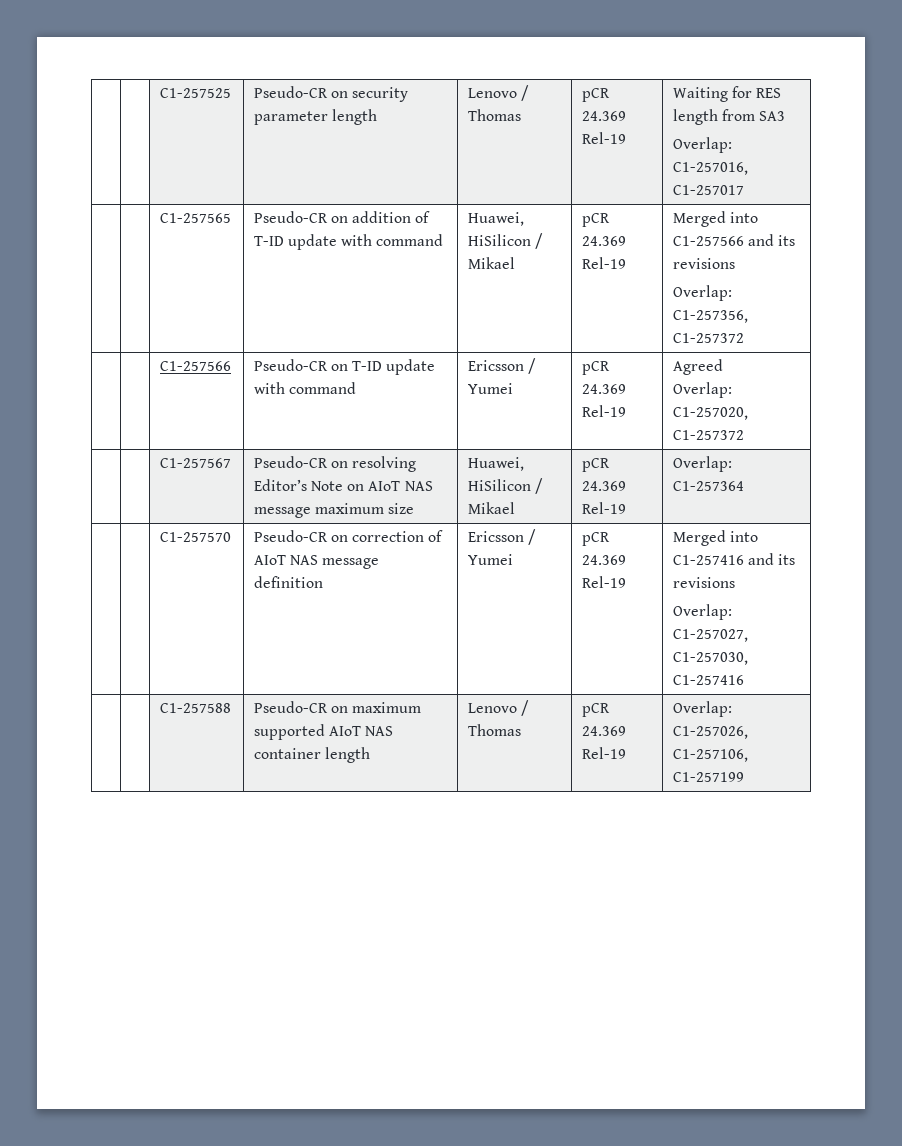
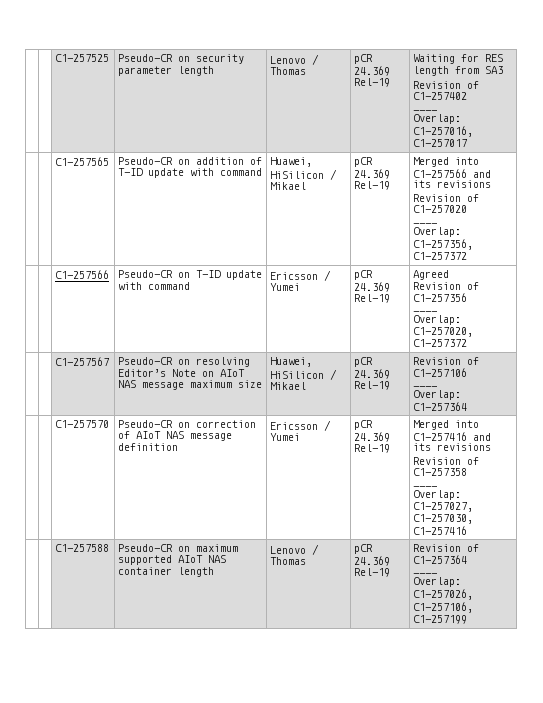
  | | C1-257525 | Pseudo-CR on security parameter length | Lenovo / Thomas | pCR 24.369 Rel-19 | Waiting for RES length from SA3
+ Revision of C1-257402
+ ____
  | | C1-257565 | Pseudo-CR on addition of T-ID update with command | Huawei, HiSilicon / Mikael | pCR 24.369 Rel-19 | Merged into C1-257566 and its revisions
+ Revision of C1-257020
+ ____
  | | C1-257566 | Pseudo-CR on T-ID update with command | Ericsson / Yumei | pCR 24.369 Rel-19 | Agreed
+ Revision of C1-257356
+ ____
- | | C1-257567 | Pseudo-CR on resolving Editor’s Note on AIoT NAS message maximum size | Huawei, HiSilicon / Mikael | pCR 24.369 Rel-19 | Overlap: C1-257364
+ | | C1-257567 | Pseudo-CR on resolving Editor’s Note on AIoT NAS message maximum size | Huawei, HiSilicon / Mikael | pCR 24.369 Rel-19 | Revision of C1-257106
+ ____
+ Overlap: C1-257364
  | | C1-257570 | Pseudo-CR on correction of AIoT NAS message definition | Ericsson / Yumei | pCR 24.369 Rel-19 | Merged into C1-257416 and its revisions
+ Revision of C1-257358
+ ____
- | | C1-257588 | Pseudo-CR on maximum supported AIoT NAS container length | Lenovo / Thomas | pCR 24.369 Rel-19 | Overlap: C1-257026, C1-257106, C1-257199
+ | | C1-257588 | Pseudo-CR on maximum supported AIoT NAS container length | Lenovo / Thomas | pCR 24.369 Rel-19 | Revision of C1-257364
+ ____
+ Overlap: C1-257026, C1-257106, C1-257199

